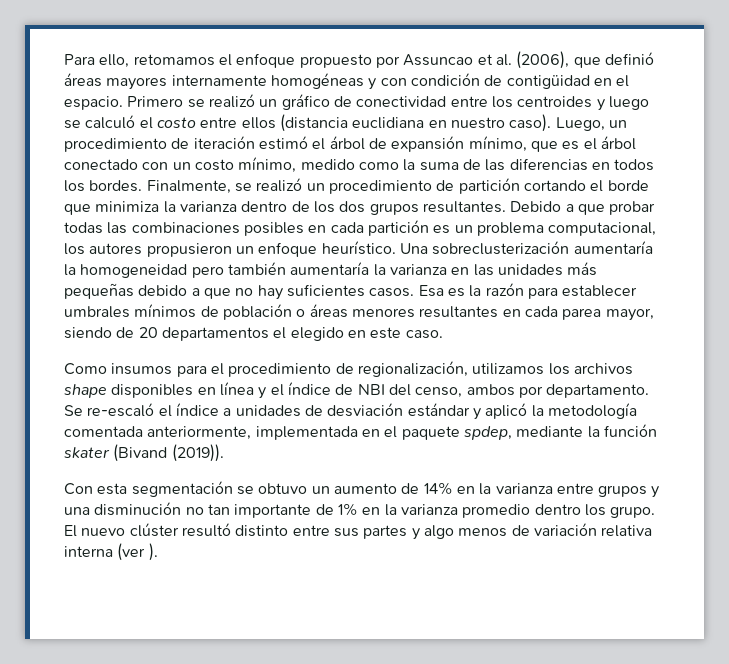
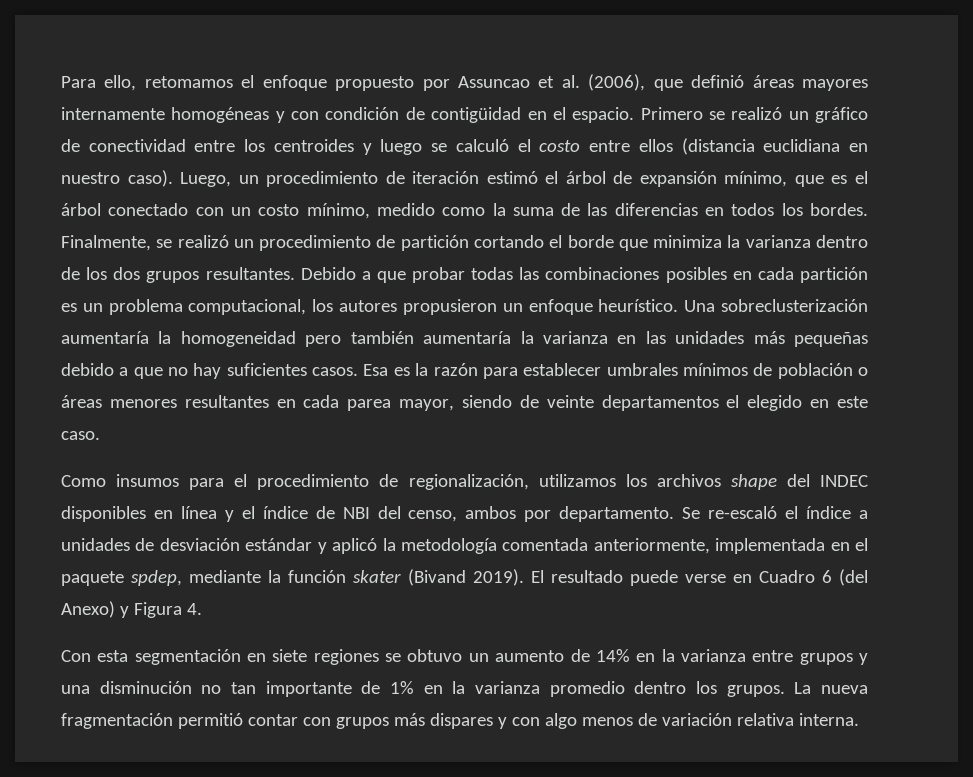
- Esa es la razón para establecer umbrales mínimos de población o áreas menores resultantes en cada parea mayor, siendo de 20 departamentos el elegido en este caso.
+ Esa es la razón para establecer umbrales mínimos de población o áreas menores resultantes en cada parea mayor, siendo de veinte departamentos el elegido en este caso.
- Como insumos para el procedimiento de regionalización, utilizamos los archivos shape disponibles en línea y el índice de NBI del censo, ambos por departamento.
+ Como insumos para el procedimiento de regionalización, utilizamos los archivos shape del INDEC disponibles en línea y el índice de NBI del censo, ambos por departamento.
- Se re-escaló el índice a unidades de desviación estándar y aplicó la metodología comentada anteriormente, implementada en el paquete spdep, mediante la función skater (Bivand (2019)).
+ Se re-escaló el índice a unidades de desviación estándar y aplicó la metodología comentada anteriormente, implementada en el paquete spdep, mediante la función skater (Bivand 2019). El resultado puede verse en Cuadro 6 (del Anexo) y Figura 4.
- Con esta segmentación se obtuvo un aumento de 14% en la varianza entre grupos y una disminución no tan importante de 1% en la varianza promedio dentro los grupo. El nuevo clúster resultó distinto entre sus partes y algo menos de variación relativa interna (ver ).
+ Con esta segmentación en siete regiones se obtuvo un aumento de 14% en la varianza entre grupos y una disminución no tan importante de 1% en la varianza promedio dentro los grupos. La nueva fragmentación permitió contar con grupos más dispares y con algo menos de variación relativa interna.

